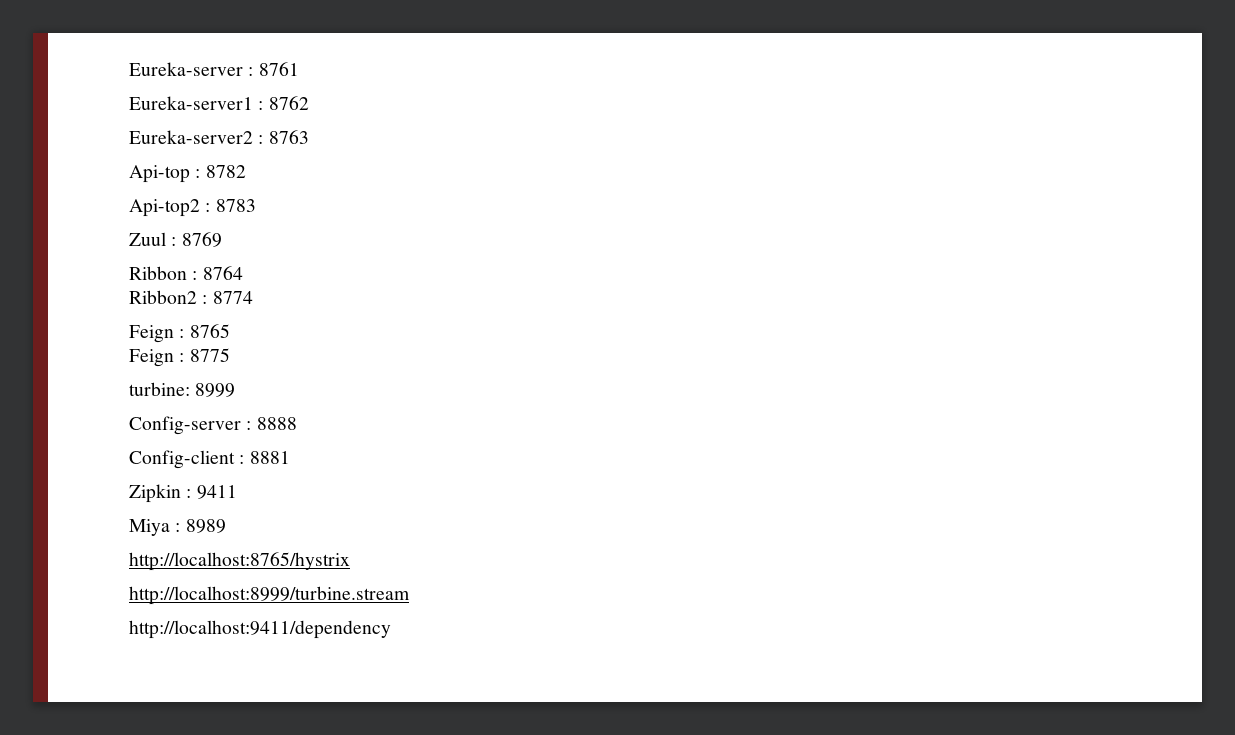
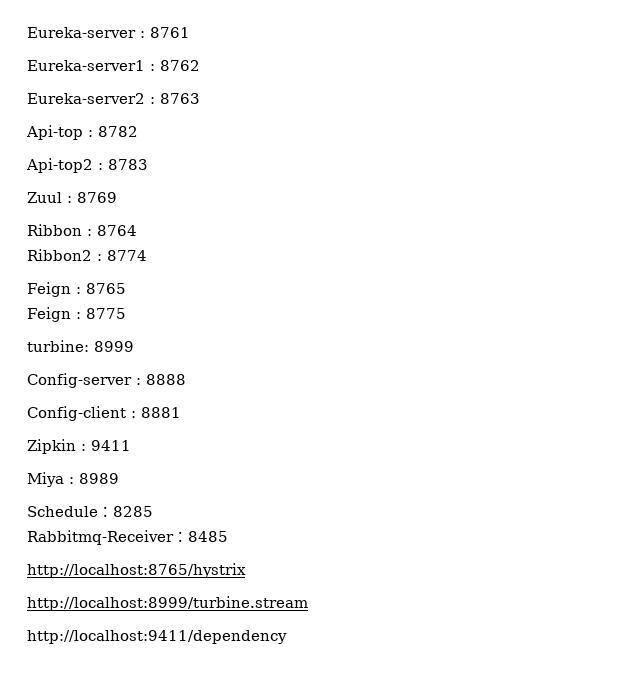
+ Schedule：8285
+ Rabbitmq-Receiver：8485

